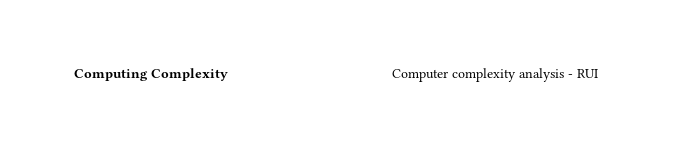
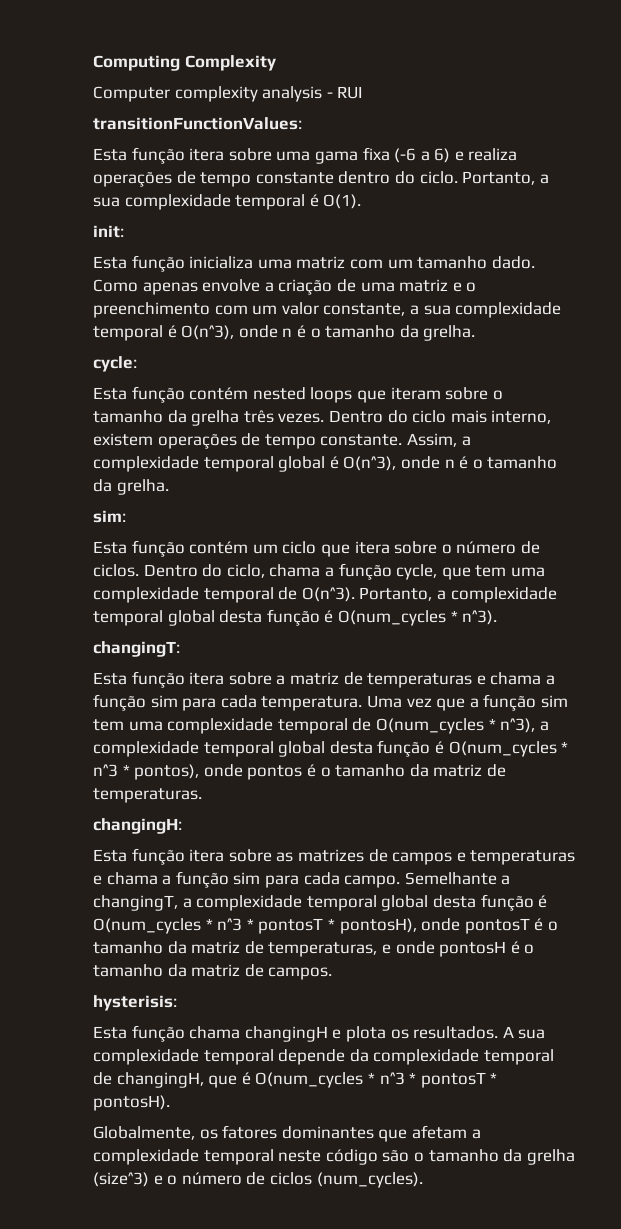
+ transitionFunctionValues:
+ Esta função itera sobre uma gama fixa (-6 a 6) e realiza operações de tempo constante dentro do ciclo. Portanto, a sua complexidade temporal é O(1).
+ init:
+ Esta função inicializa uma matriz com um tamanho dado. Como apenas envolve a criação de uma matriz e o preenchimento com um valor constante, a sua complexidade temporal é O(n^3), onde n é o tamanho da grelha.
+ cycle:
+ Esta função contém nested loops que iteram sobre o tamanho da grelha três vezes. Dentro do ciclo mais interno, existem operações de tempo constante. Assim, a complexidade temporal global é O(n^3), onde n é o tamanho da grelha.
+ sim:
+ Esta função contém um ciclo que itera sobre o número de ciclos. Dentro do ciclo, chama a função cycle, que tem uma complexidade temporal de O(n^3). Portanto, a complexidade temporal global desta função é O(num_cycles * n^3).
+ changingT:
+ Esta função itera sobre a matriz de temperaturas e chama a função sim para cada temperatura. Uma vez que a função sim tem uma complexidade temporal de O(num_cycles * n^3), a complexidade temporal global desta função é O(num_cycles * n^3 * pontos), onde pontos é o tamanho da matriz de temperaturas.
+ changingH:
+ Esta função itera sobre as matrizes de campos e temperaturas e chama a função sim para cada campo. Semelhante a changingT, a complexidade temporal global desta função é O(num_cycles * n^3 * pontosT * pontosH), onde pontosT é o tamanho da matriz de temperaturas, e onde pontosH é o tamanho da matriz de campos.
+ hysterisis:
+ Esta função chama changingH e plota os resultados. A sua complexidade temporal depende da complexidade temporal de changingH, que é O(num_cycles * n^3 * pontosT * pontosH).
+ Globalmente, os fatores dominantes que afetam a complexidade temporal neste código são o tamanho da grelha (size^3) e o número de ciclos (num_cycles).

